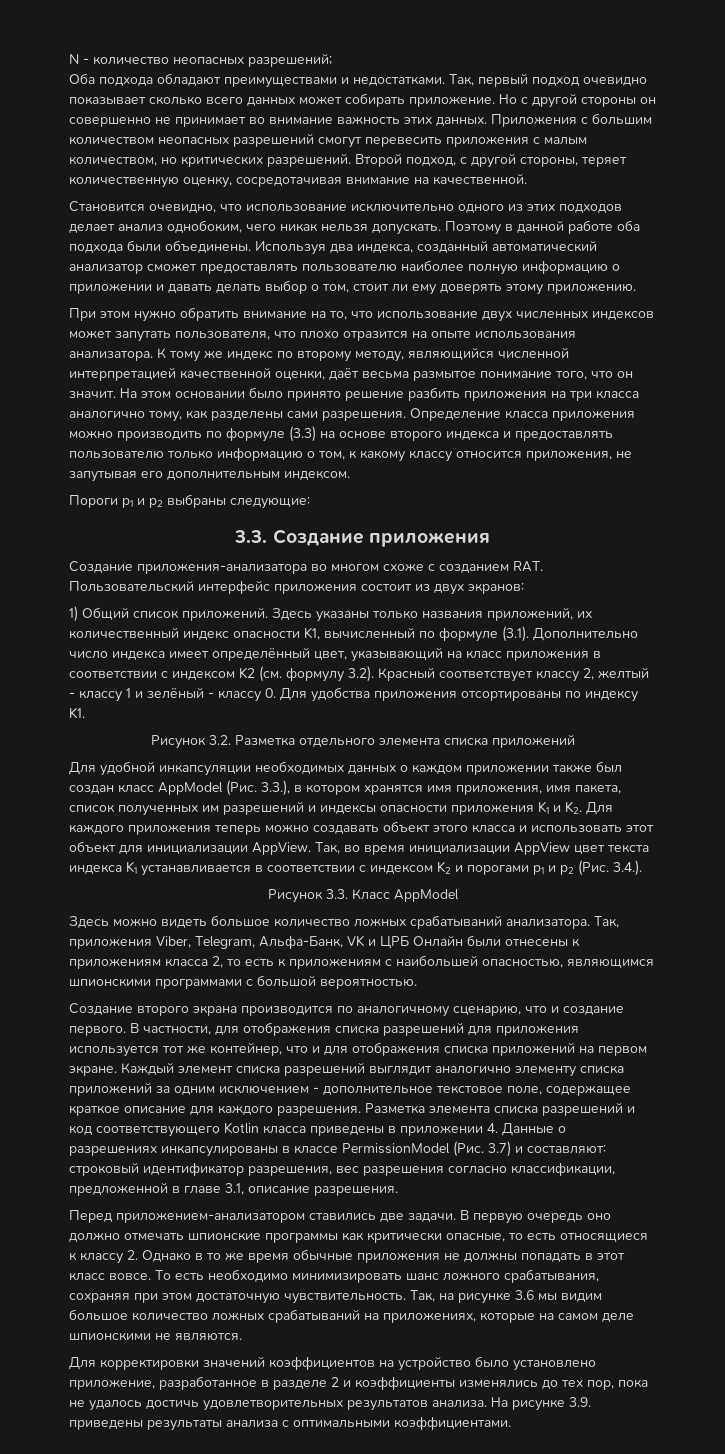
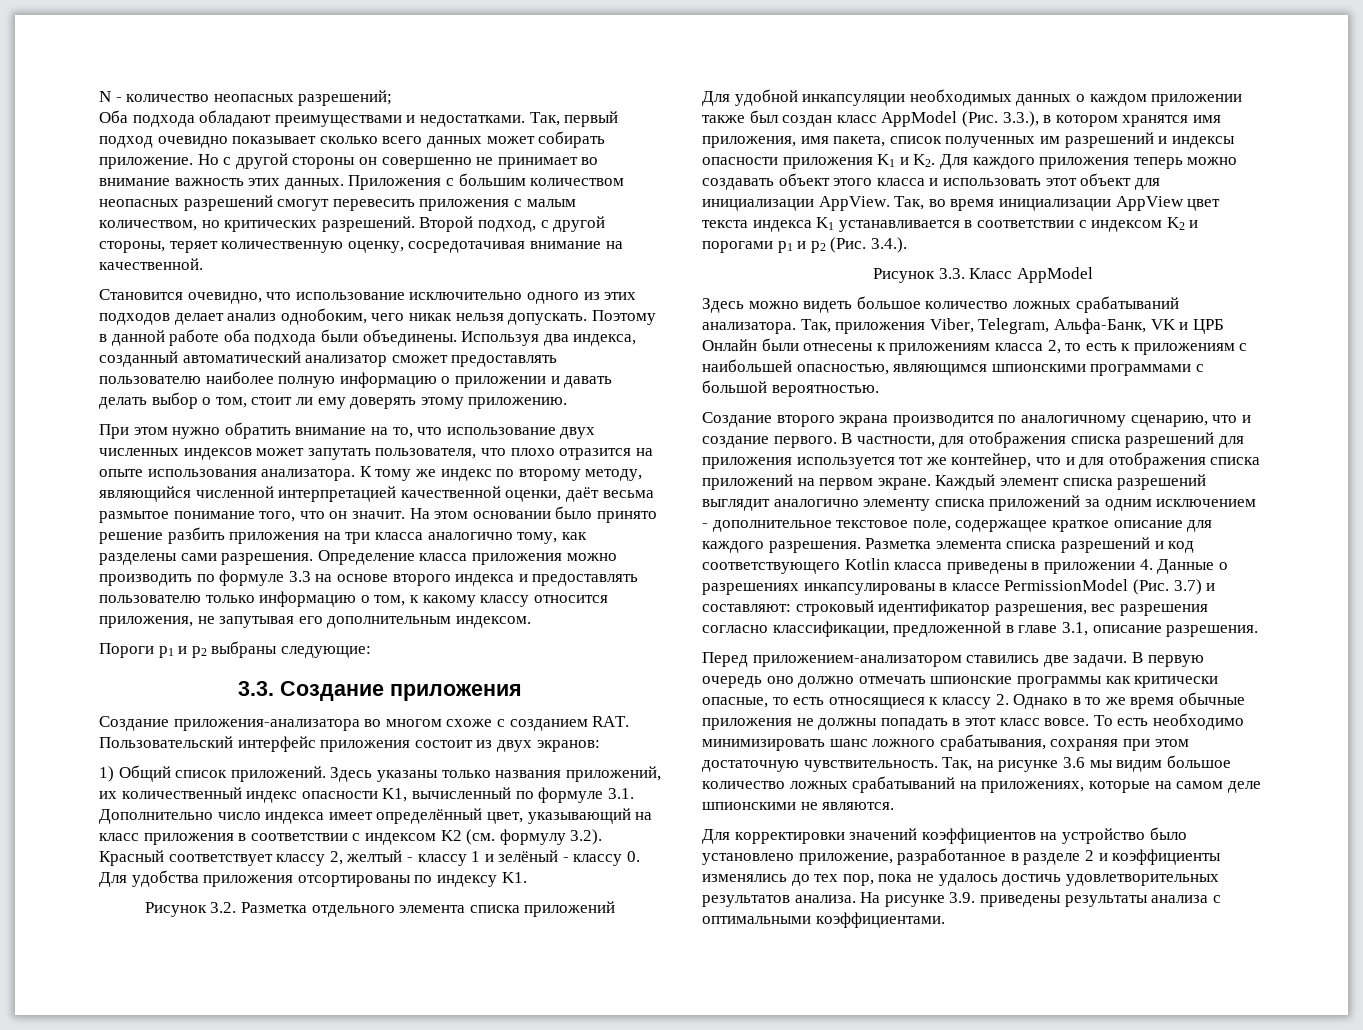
- Определение класса приложения можно производить по формуле (3.3) на основе второго индекса и предоставлять пользователю только информацию о том, к какому классу относится приложения, не запутывая его дополнительным индексом.
+ Определение класса приложения можно производить по формуле 3.3 на основе второго индекса и предоставлять пользователю только информацию о том, к какому классу относится приложения, не запутывая его дополнительным индексом.
- Здесь указаны только названия приложений, их количественный индекс опасности K1, вычисленный по формуле (3.1). Дополнительно число индекса имеет определённый цвет, указывающий на класс приложения в соответствии с индексом K2 (см. формулу 3.2). Красный соответствует классу 2, желтый - классу 1 и зелёный - классу 0. Для удобства приложения отсортированы по индексу K1.
+ Здесь указаны только названия приложений, их количественный индекс опасности K1, вычисленный по формуле 3.1. Дополнительно число индекса имеет определённый цвет, указывающий на класс приложения в соответствии с индексом K2 (см. формулу 3.2). Красный соответствует классу 2, желтый - классу 1 и зелёный - классу 0. Для удобства приложения отсортированы по индексу K1.

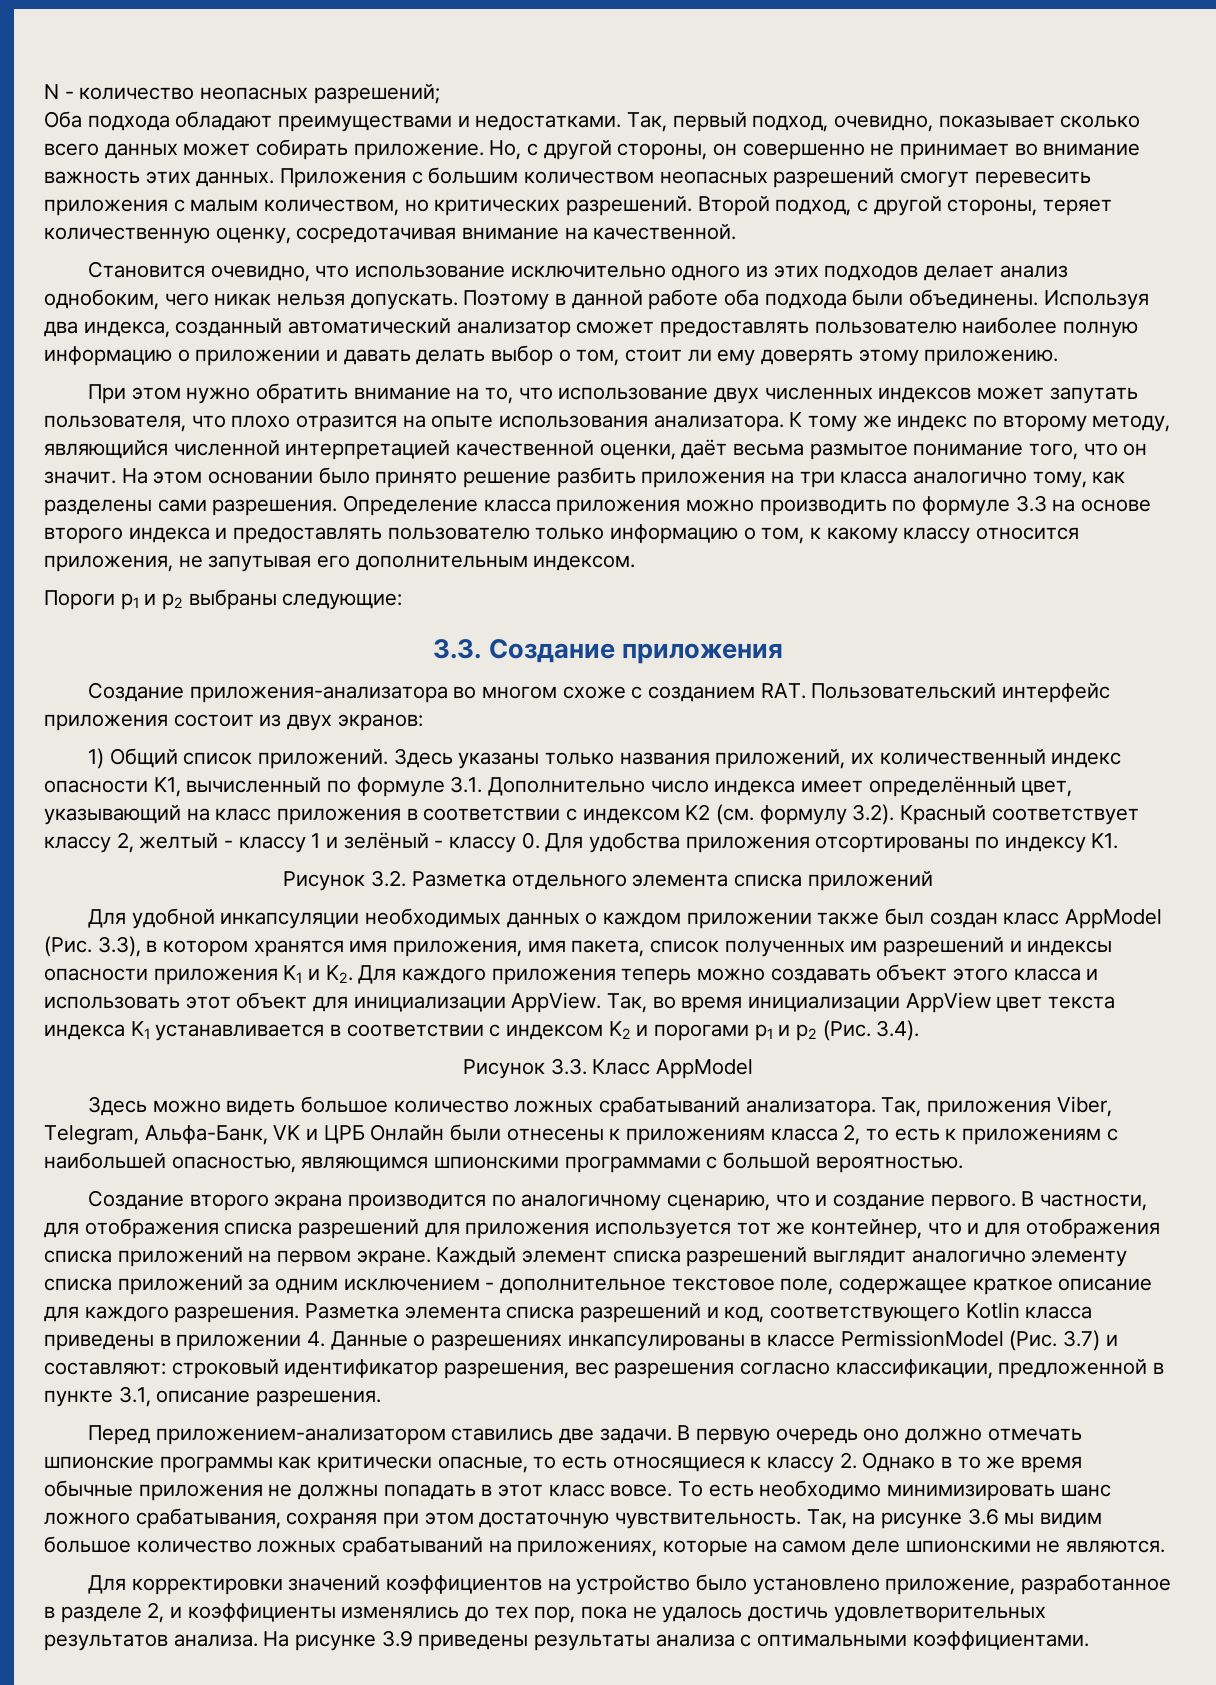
- Так, первый подход очевидно показывает сколько всего данных может собирать приложение.
+ Так, первый подход, очевидно, показывает сколько всего данных может собирать приложение.
- Но с другой стороны он совершенно не принимает во внимание важность этих данных.
+ Но, с другой стороны, он совершенно не принимает во внимание важность этих данных.
- Для удобной инкапсуляции необходимых данных о каждом приложении также был создан класс AppModel (Рис. 3.3.), в котором хранятся имя приложения, имя пакета, список полученных им разрешений и индексы опасности приложения K1 и K2. Для каждого приложения теперь можно создавать объект этого класса и использовать этот объект для инициализации AppView.
+ Для удобной инкапсуляции необходимых данных о каждом приложении также был создан класс AppModel (Рис. 3.3), в котором хранятся имя приложения, имя пакета, список полученных им разрешений и индексы опасности приложения K1 и K2. Для каждого приложения теперь можно создавать объект этого класса и использовать этот объект для инициализации AppView.
- Так, во время инициализации AppView цвет текста индекса K1 устанавливается в соответствии с индексом K2 и порогами p1 и p2 (Рис. 3.4.).
+ Так, во время инициализации AppView цвет текста индекса K1 устанавливается в соответствии с индексом K2 и порогами p1 и p2 (Рис. 3.4).
- Разметка элемента списка разрешений и код соответствующего Kotlin класса приведены в приложении 4. Данные о разрешениях инкапсулированы в классе PermissionModel (Рис. 3.7) и составляют: строковый идентификатор разрешения, вес разрешения согласно классификации, предложенной в главе 3.1, описание разрешения.
+ Разметка элемента списка разрешений и код, соответствующего Kotlin класса приведены в приложении 4. Данные о разрешениях инкапсулированы в классе PermissionModel (Рис. 3.7) и составляют: строковый идентификатор разрешения, вес разрешения согласно классификации, предложенной в пункте 3.1, описание разрешения.
- Для корректировки значений коэффициентов на устройство было установлено приложение, разработанное в разделе 2 и коэффициенты изменялись до тех пор, пока не удалось достичь удовлетворительных результатов анализа.
+ Для корректировки значений коэффициентов на устройство было установлено приложение, разработанное в разделе 2, и коэффициенты изменялись до тех пор, пока не удалось достичь удовлетворительных результатов анализа.
- На рисунке 3.9. приведены результаты анализа с оптимальными коэффициентами.
+ На рисунке 3.9 приведены результаты анализа с оптимальными коэффициентами.

